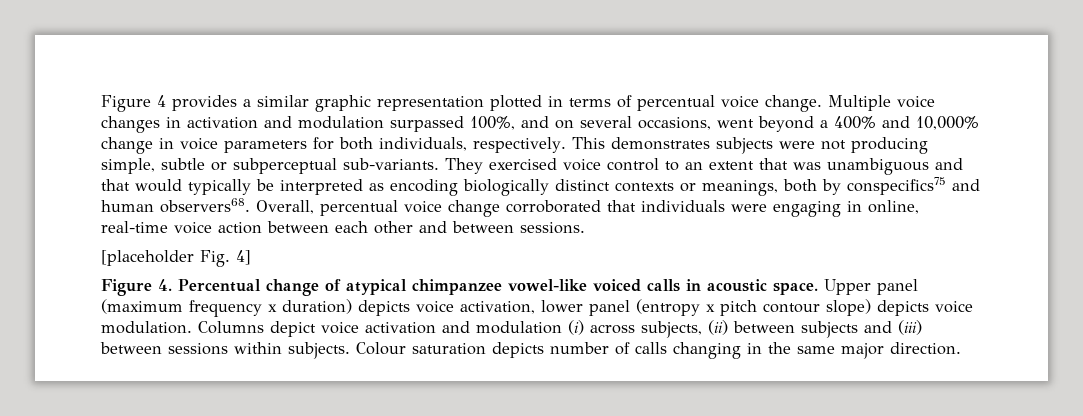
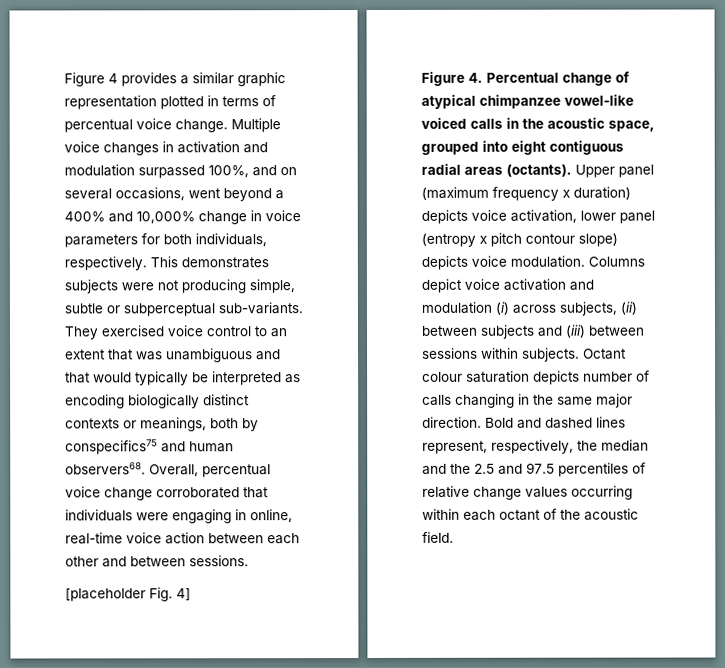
- Figure 4. Percentual change of atypical chimpanzee vowel-like voiced calls in acoustic space.
+ Figure 4. Percentual change of atypical chimpanzee vowel-like voiced calls in the acoustic space, grouped into eight contiguous radial areas (octants).
- Colour saturation depicts number of calls changing in the same major direction.
+ Octant colour saturation depicts number of calls changing in the same major direction.
+ Bold and dashed lines represent, respectively, the median and the 2.5 and 97.5 percentiles of relative change values occurring within each octant of the acoustic field.

